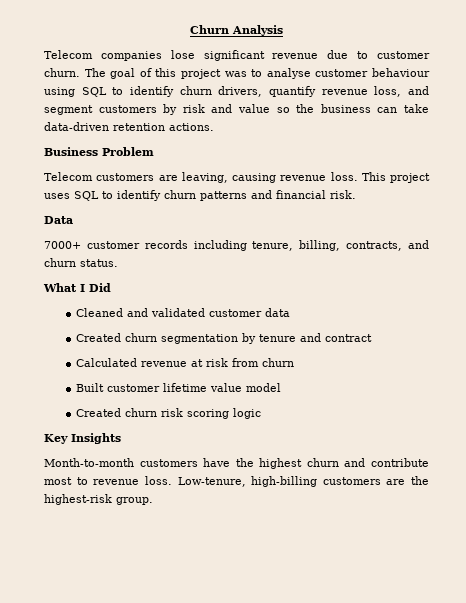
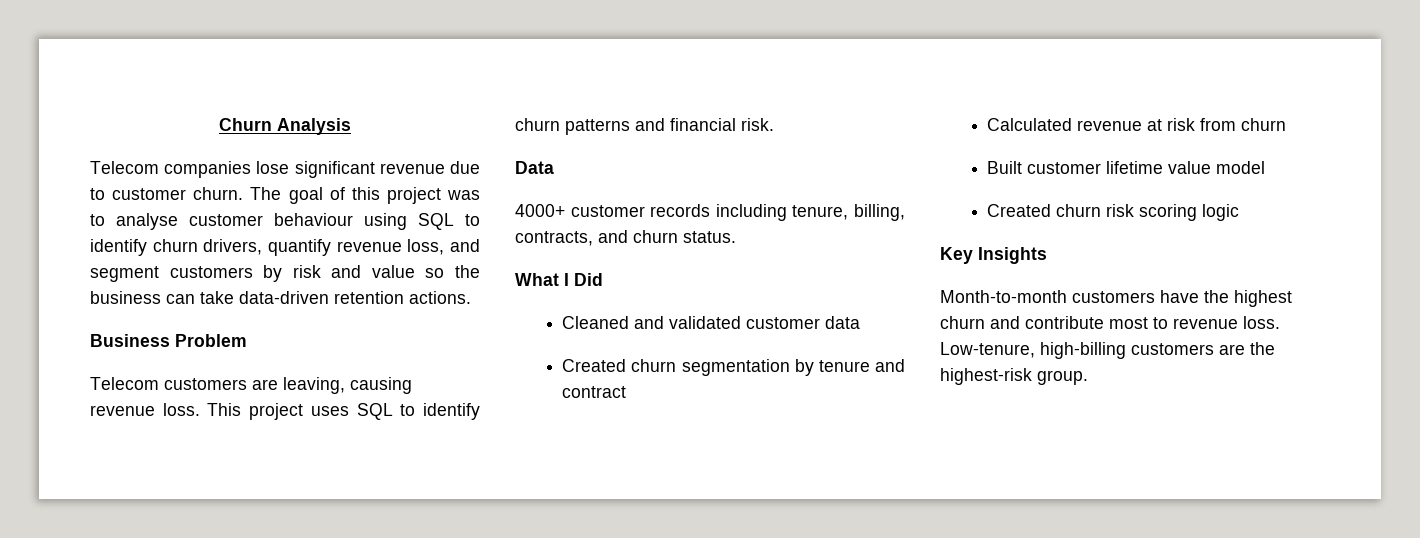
- 7000+ customer records including tenure, billing, contracts, and churn status.
+ 4000+ customer records including tenure, billing, contracts, and churn status.

